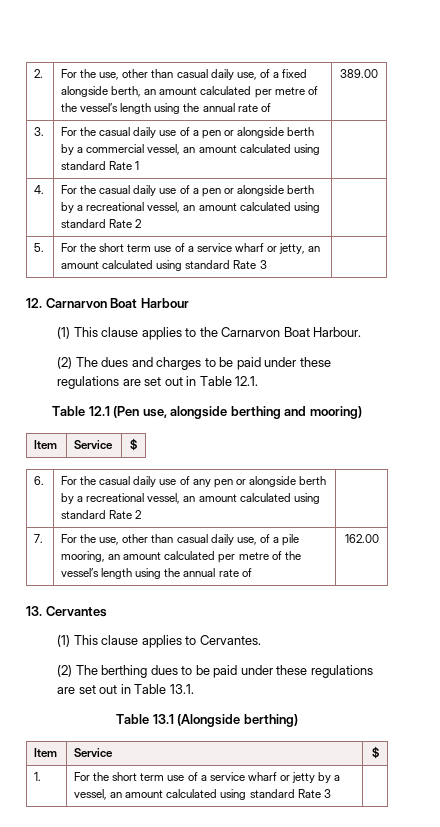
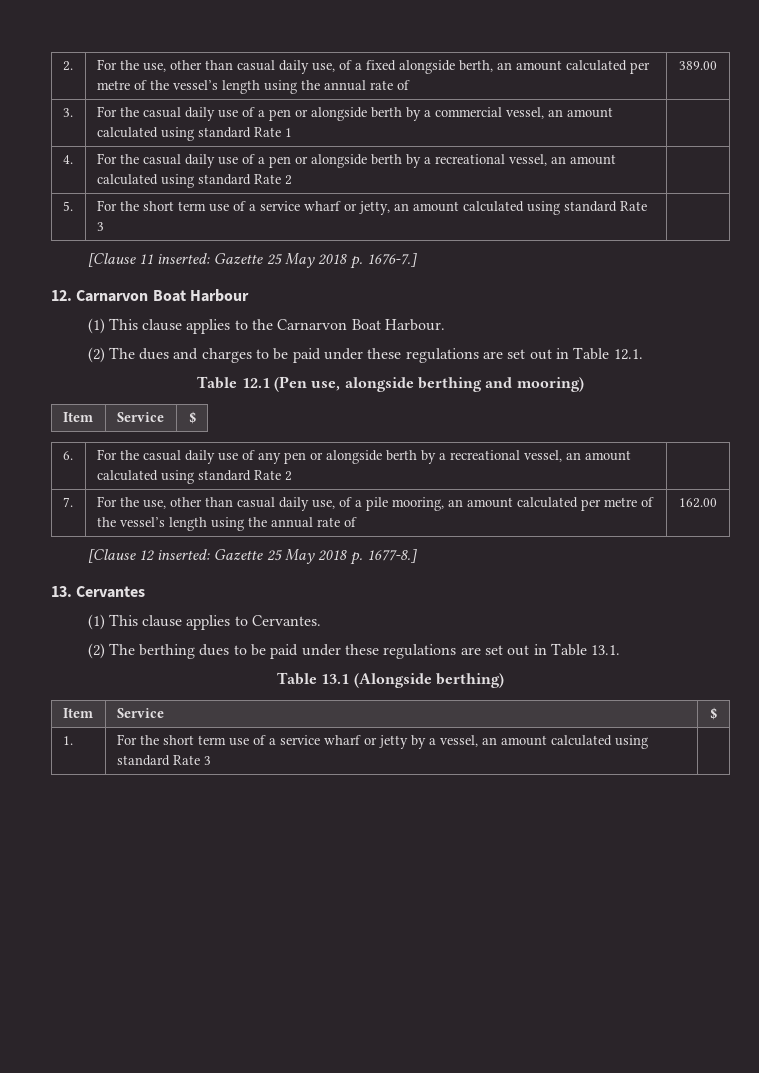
+ [Clause 11 inserted: Gazette 25 May 2018 p. 1676-7.]
+ [Clause 12 inserted: Gazette 25 May 2018 p. 1677-8.]

